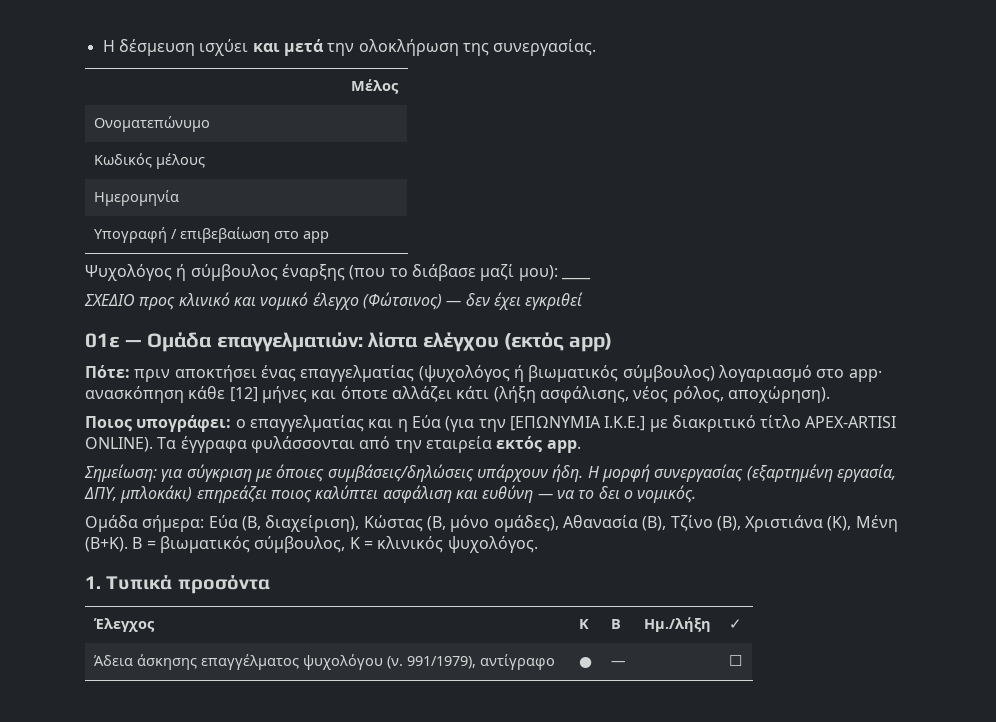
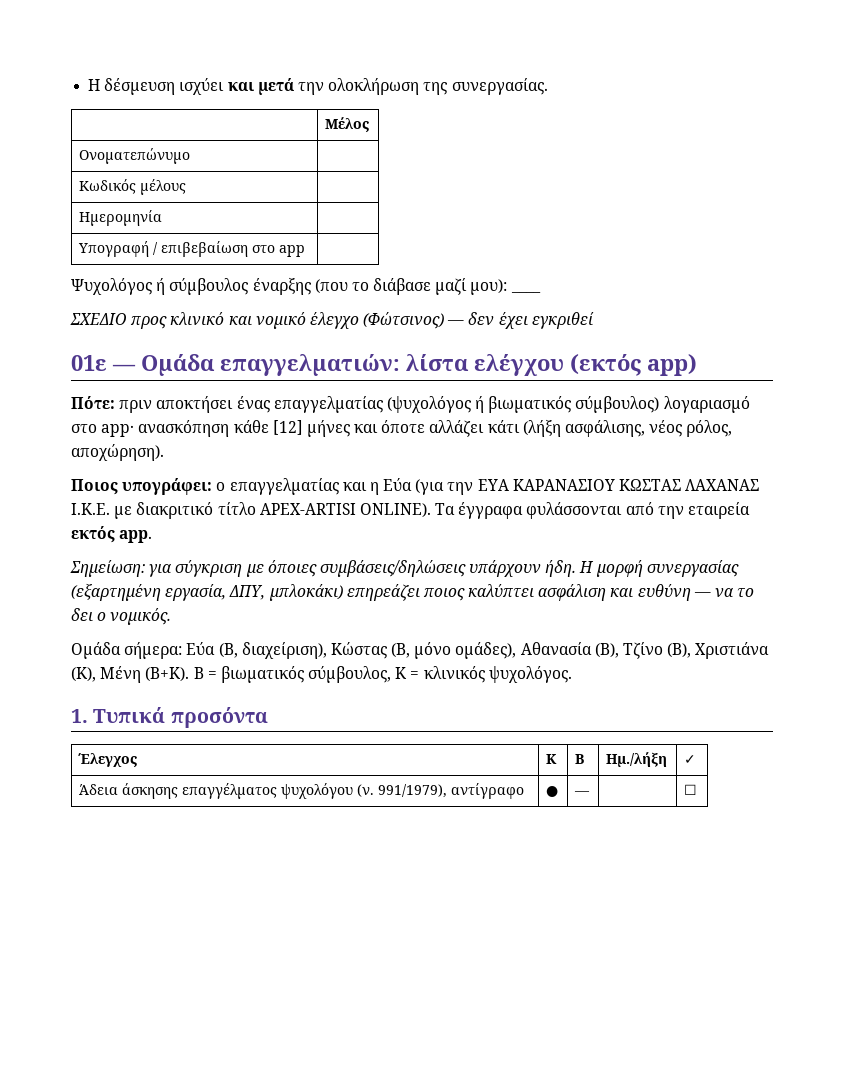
- Ποιος υπογράφει: ο επαγγελματίας και η Εύα (για την [ΕΠΩΝΥΜΙΑ Ι.Κ.Ε.] με διακριτικό τίτλο APEX-ARTISI ONLINE).
+ Ποιος υπογράφει: ο επαγγελματίας και η Εύα (για την ΕΥΑ ΚΑΡΑΝΑΣΙΟΥ ΚΩΣΤΑΣ ΛΑΧΑΝΑΣ Ι.Κ.Ε. με διακριτικό τίτλο APEX-ARTISI ONLINE).

